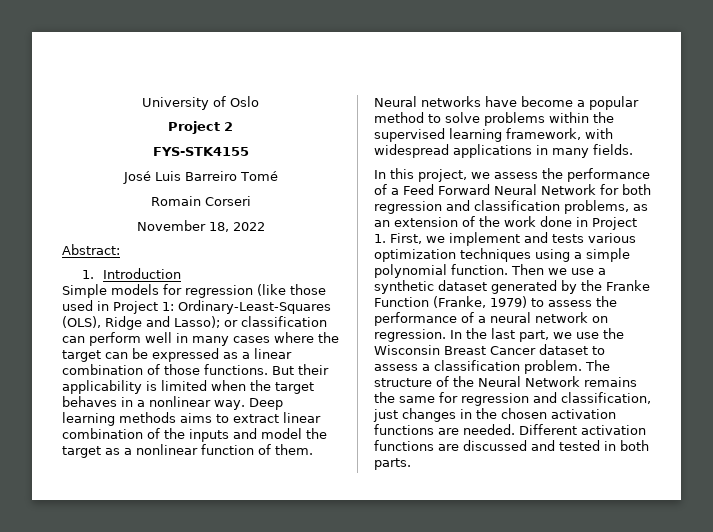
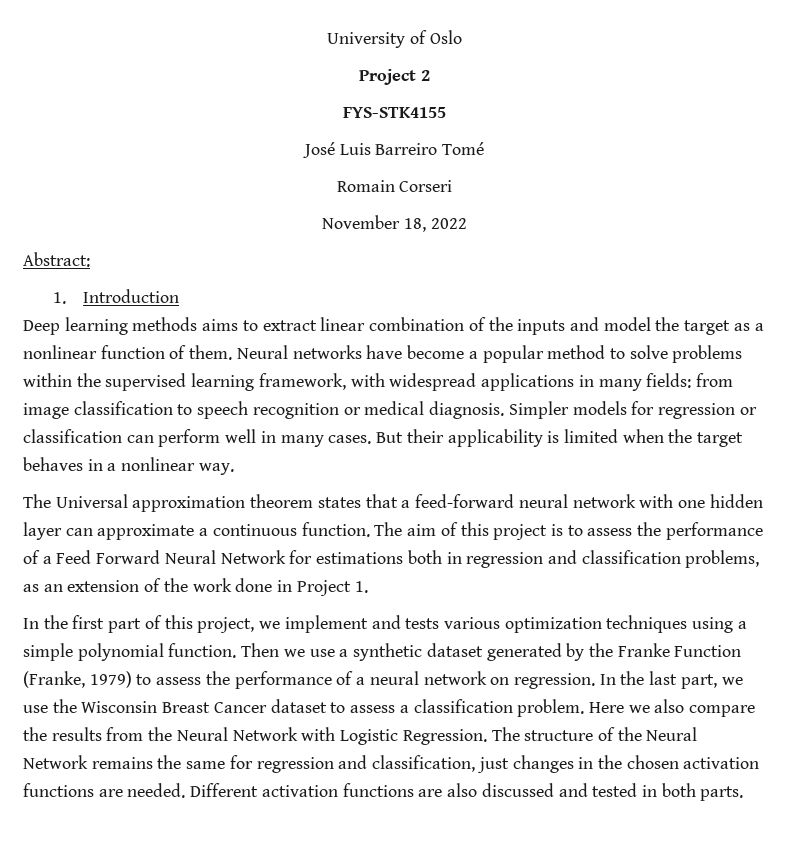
- Simple models for regression (like those used in Project 1: Ordinary-Least-Squares (OLS), Ridge and Lasso); or classification can perform well in many cases where the target can be expressed as a linear combination of those functions. But their applicability is limited when the target behaves in a nonlinear way.
- Neural networks have become a popular method to solve problems within the supervised learning framework, with widespread applications in many fields.
- In this project, we assess the performance of a Feed Forward Neural Network for both regression and classification problems, as an extension of the work done in Project 1. First, we implement and tests various optimization techniques using a simple polynomial function.
+ Neural networks have become a popular method to solve problems within the supervised learning framework, with widespread applications in many fields: from image classification to speech recognition or medical diagnosis. Simpler models for regression or classification can perform well in many cases. But their applicability is limited when the target behaves in a nonlinear way.
+ The Universal approximation theorem states that a feed-forward neural network with one hidden layer can approximate a continuous function. The aim of this project is to assess the performance of a Feed Forward Neural Network for estimations both in regression and classification problems, as an extension of the work done in Project 1.
+ In the first part of this project, we implement and tests various optimization techniques using a simple polynomial function.
+ Here we also compare the results from the Neural Network with Logistic Regression.
- Different activation functions are discussed and tested in both parts.
+ Different activation functions are also discussed and tested in both parts.

